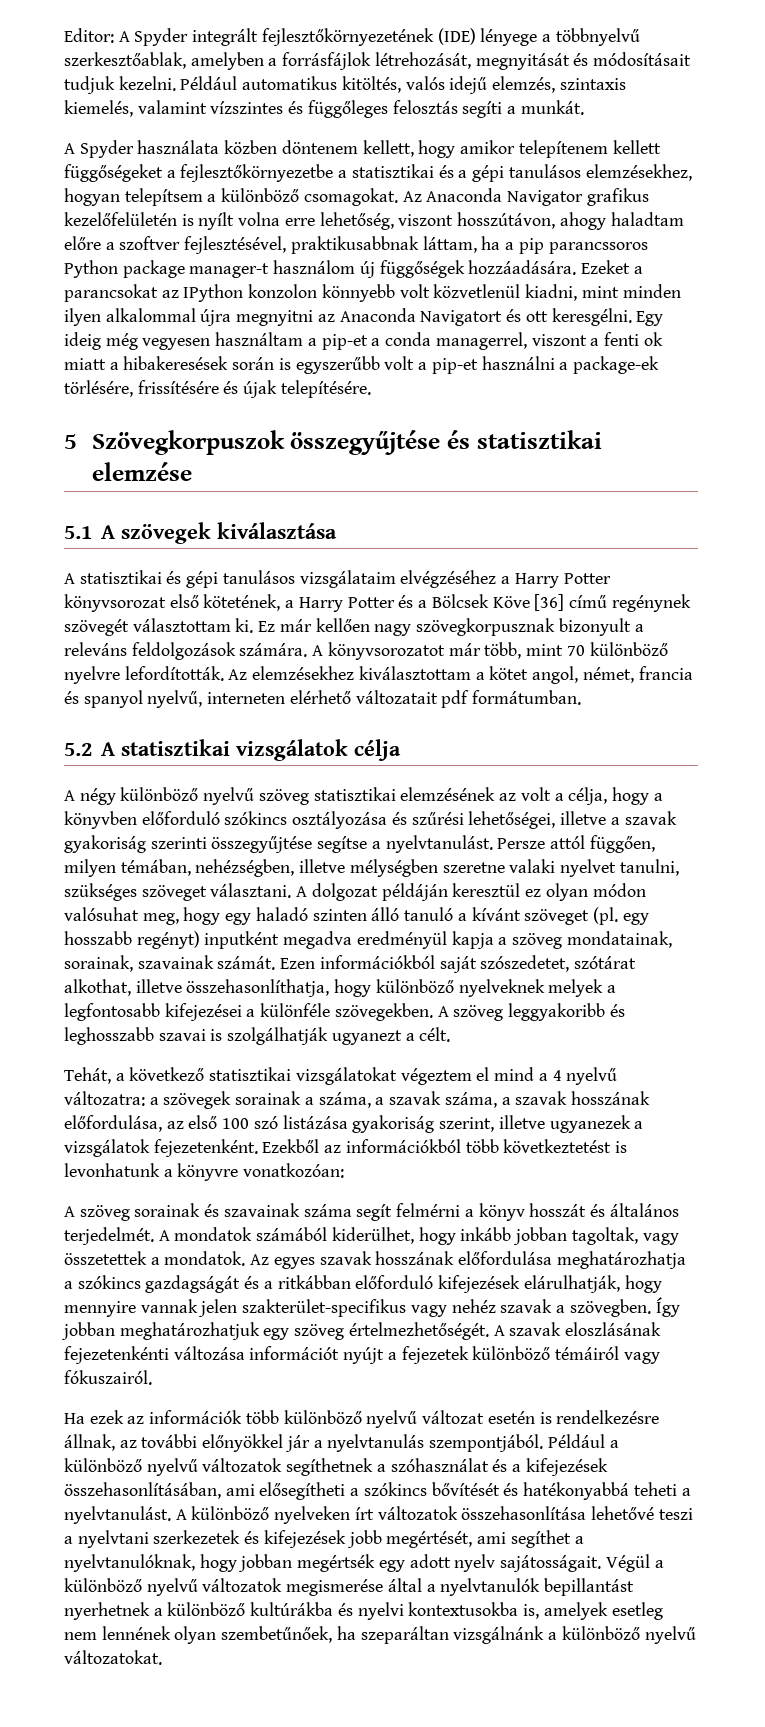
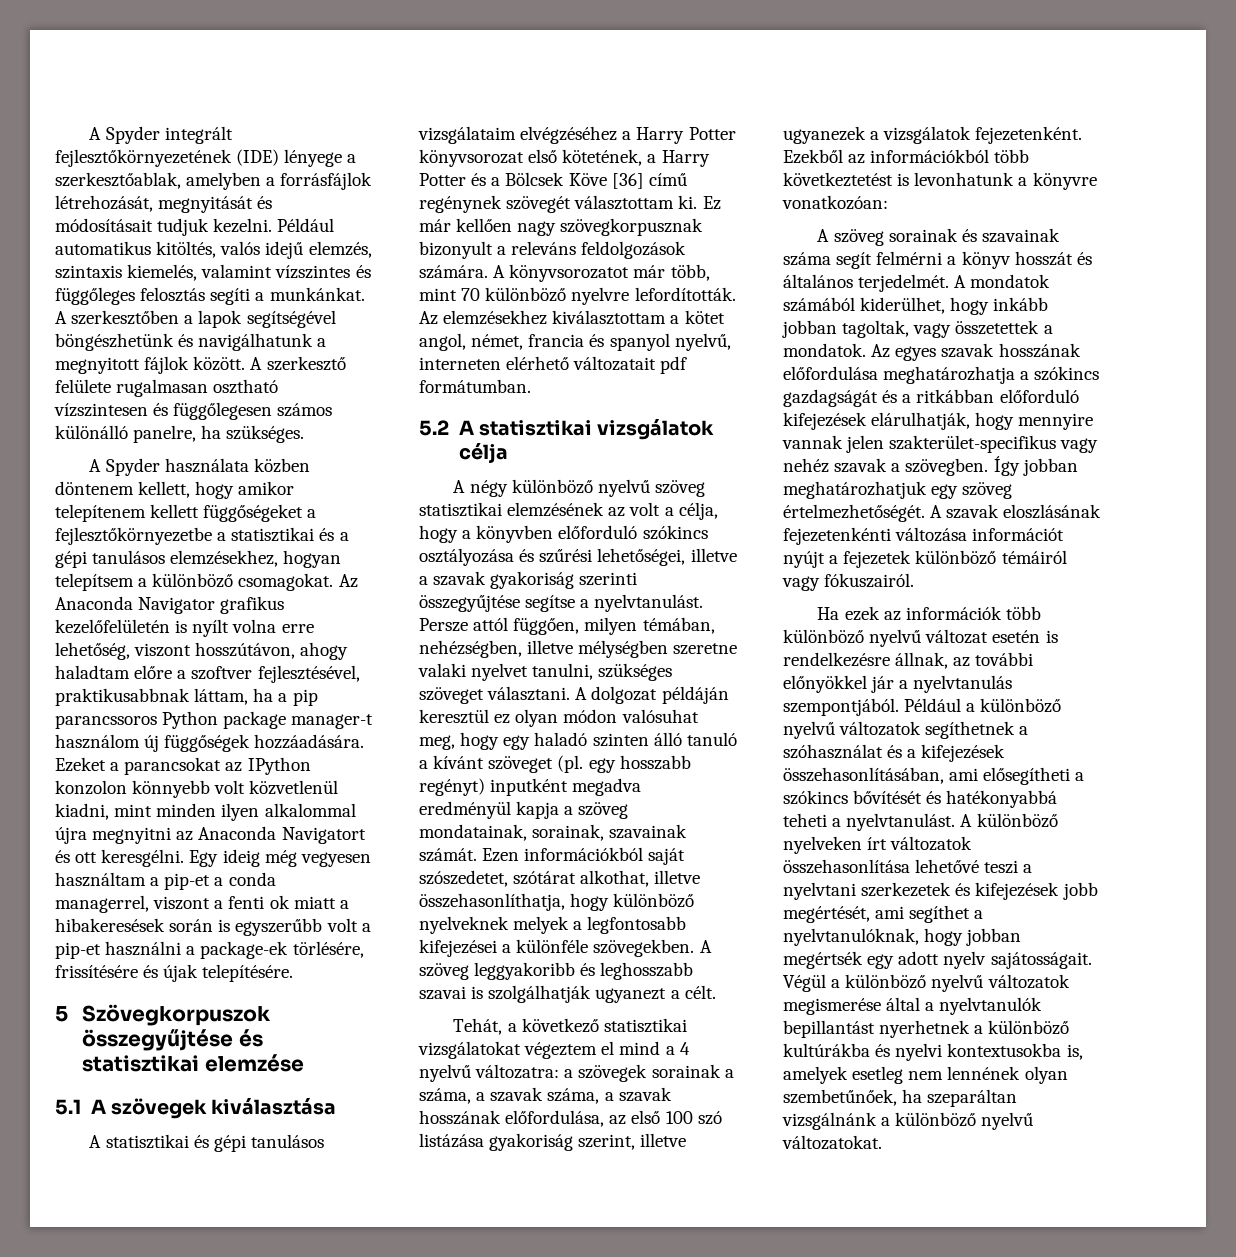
- Editor: A Spyder integrált fejlesztőkörnyezetének (IDE) lényege a többnyelvű szerkesztőablak, amelyben a forrásfájlok létrehozását, megnyitását és módosításait tudjuk kezelni.
+ A Spyder integrált fejlesztőkörnyezetének (IDE) lényege a szerkesztőablak, amelyben a forrásfájlok létrehozását, megnyitását és módosításait tudjuk kezelni.
- Például automatikus kitöltés, valós idejű elemzés, szintaxis kiemelés, valamint vízszintes és függőleges felosztás segíti a munkát.
+ Például automatikus kitöltés, valós idejű elemzés, szintaxis kiemelés, valamint vízszintes és függőleges felosztás segíti a munkánkat. A szerkesztőben a lapok segítségével böngészhetünk és navigálhatunk a megnyitott fájlok között. A szerkesztő felülete rugalmasan osztható vízszintesen és függőlegesen számos különálló panelre, ha szükséges.

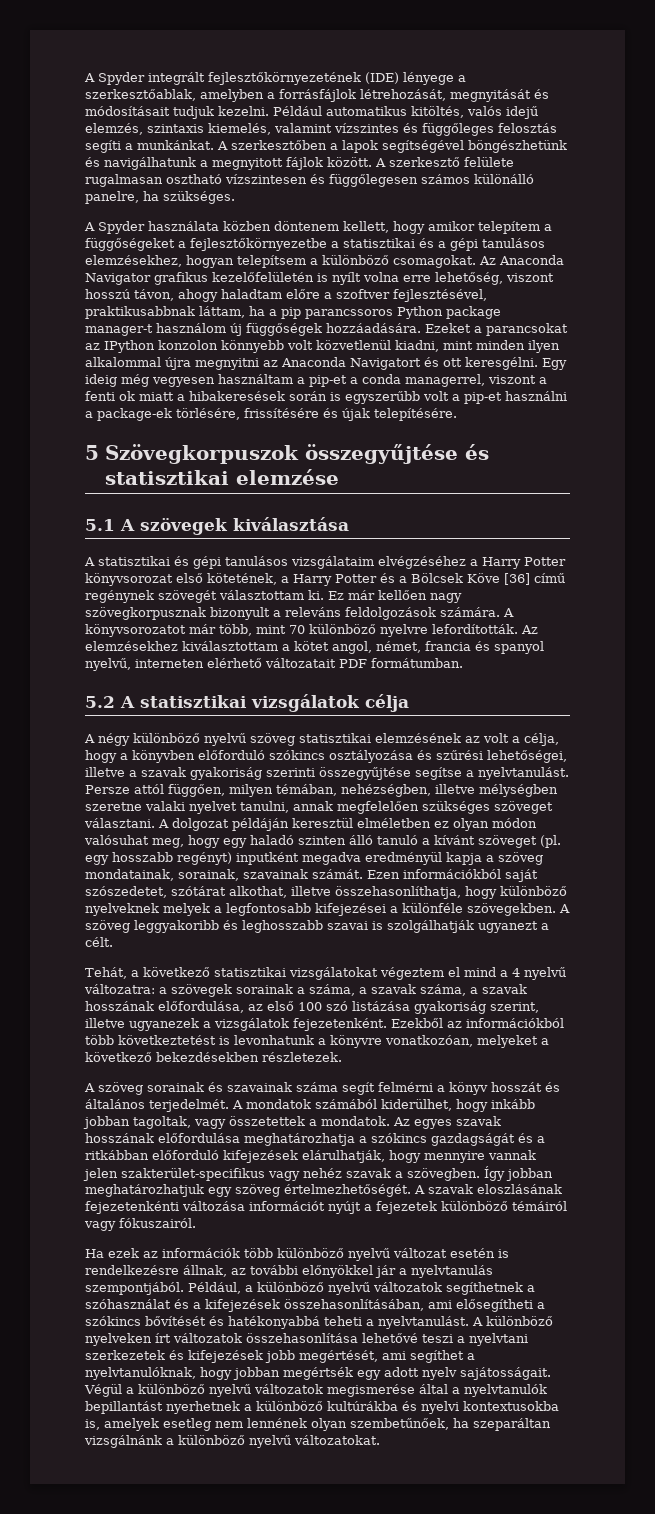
- A Spyder használata közben döntenem kellett, hogy amikor telepítenem kellett függőségeket a fejlesztőkörnyezetbe a statisztikai és a gépi tanulásos elemzésekhez, hogyan telepítsem a különböző csomagokat.
+ A Spyder használata közben döntenem kellett, hogy amikor telepítem a függőségeket a fejlesztőkörnyezetbe a statisztikai és a gépi tanulásos elemzésekhez, hogyan telepítsem a különböző csomagokat.
- Az Anaconda Navigator grafikus kezelőfelületén is nyílt volna erre lehetőség, viszont hosszútávon, ahogy haladtam előre a szoftver fejlesztésével, praktikusabbnak láttam, ha a pip parancssoros Python package manager-t használom új függőségek hozzáadására.
+ Az Anaconda Navigator grafikus kezelőfelületén is nyílt volna erre lehetőség, viszont hosszú távon, ahogy haladtam előre a szoftver fejlesztésével, praktikusabbnak láttam, ha a pip parancssoros Python package manager-t használom új függőségek hozzáadására.
- Az elemzésekhez kiválasztottam a kötet angol, német, francia és spanyol nyelvű, interneten elérhető változatait pdf formátumban.
+ Az elemzésekhez kiválasztottam a kötet angol, német, francia és spanyol nyelvű, interneten elérhető változatait PDF formátumban.
- Persze attól függően, milyen témában, nehézségben, illetve mélységben szeretne valaki nyelvet tanulni, szükséges szöveget választani.
+ Persze attól függően, milyen témában, nehézségben, illetve mélységben szeretne valaki nyelvet tanulni, annak megfelelően szükséges szöveget választani.
- A dolgozat példáján keresztül ez olyan módon valósuhat meg, hogy egy haladó szinten álló tanuló a kívánt szöveget (pl. egy hosszabb regényt) inputként megadva eredményül kapja a szöveg mondatainak, sorainak, szavainak számát.
+ A dolgozat példáján keresztül elméletben ez olyan módon valósuhat meg, hogy egy haladó szinten álló tanuló a kívánt szöveget (pl. egy hosszabb regényt) inputként megadva eredményül kapja a szöveg mondatainak, sorainak, szavainak számát.
- Ezekből az információkból több következtetést is levonhatunk a könyvre vonatkozóan:
+ Ezekből az információkból több következtetést is levonhatunk a könyvre vonatkozóan, melyeket a következő bekezdésekben részletezek.
- Például a különböző nyelvű változatok segíthetnek a szóhasználat és a kifejezések összehasonlításában, ami elősegítheti a szókincs bővítését és hatékonyabbá teheti a nyelvtanulást.
+ Például, a különböző nyelvű változatok segíthetnek a szóhasználat és a kifejezések összehasonlításában, ami elősegítheti a szókincs bővítését és hatékonyabbá teheti a nyelvtanulást.

